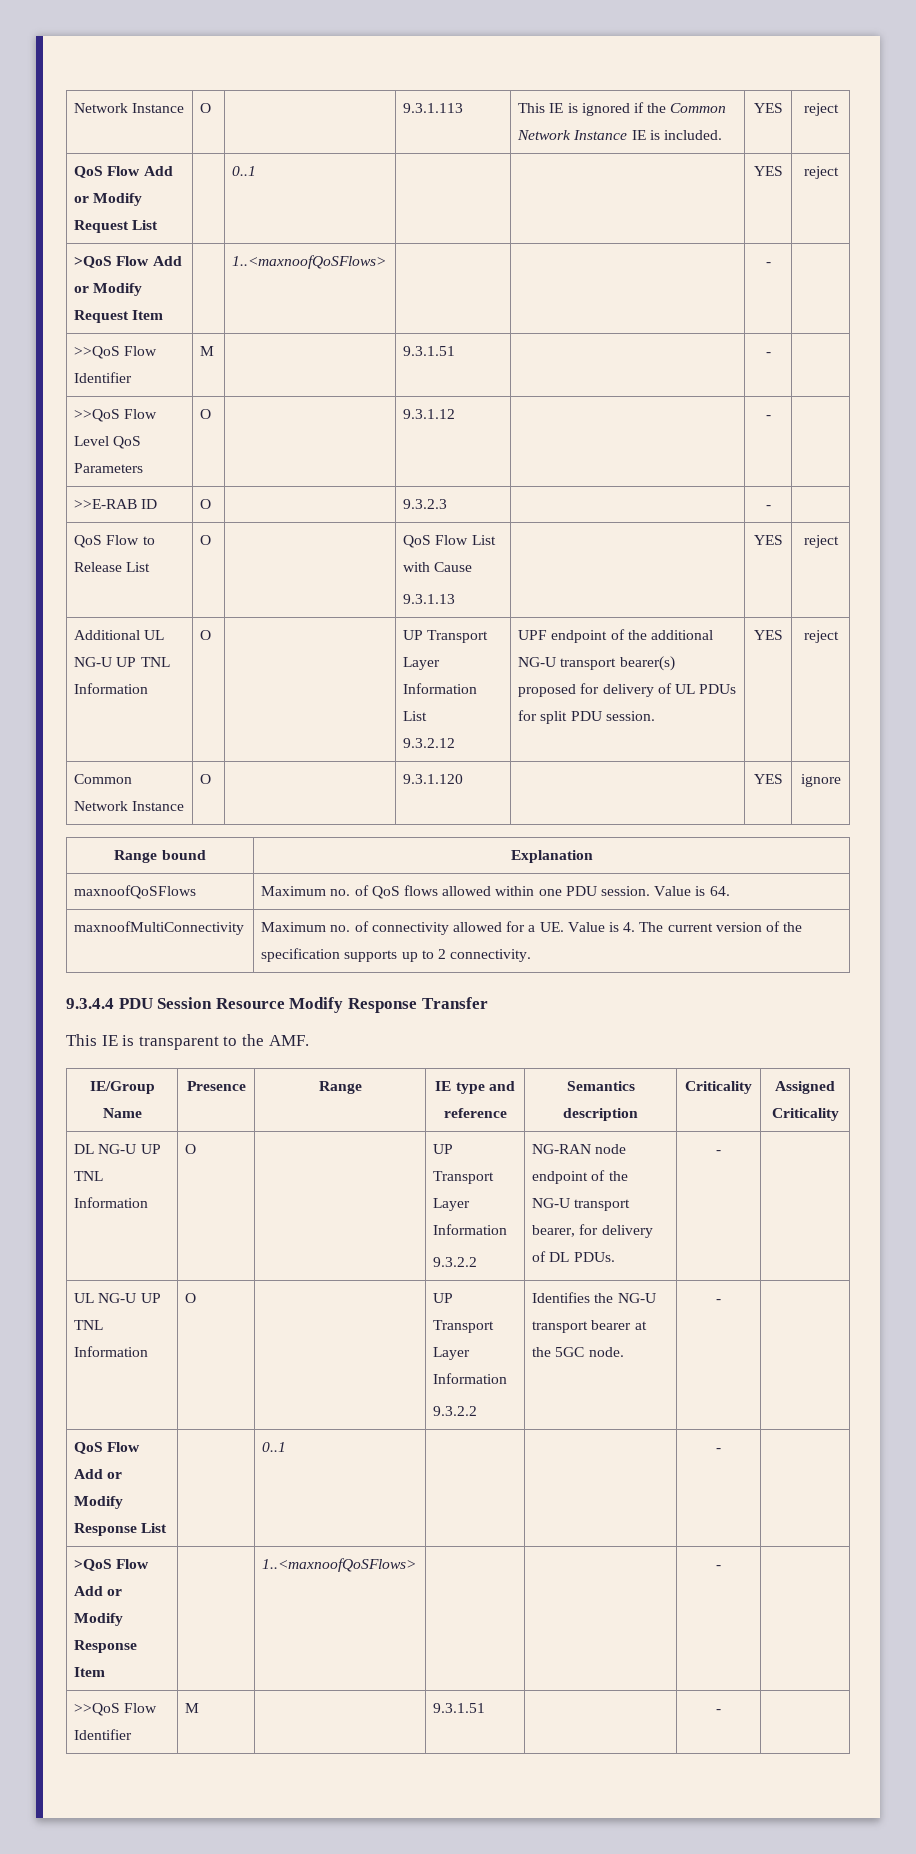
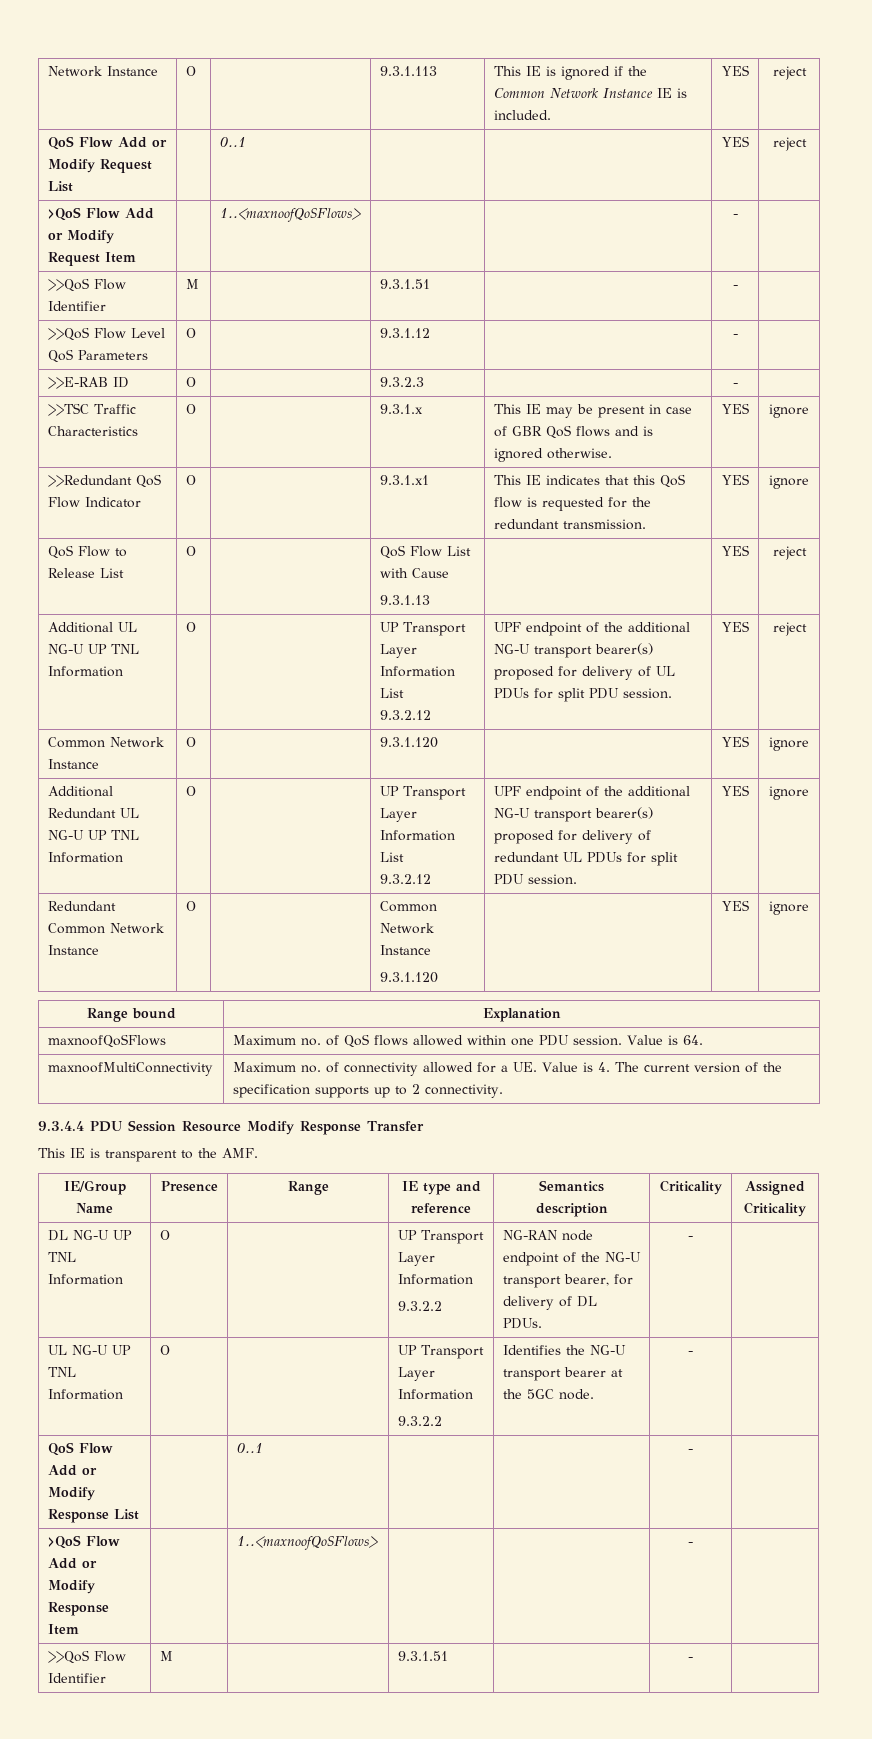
+ >>TSC Traffic Characteristics | O | | 9.3.1.x | This IE may be present in case of GBR QoS flows and is ignored otherwise. | YES | ignore
+ >>Redundant QoS Flow Indicator | O | | 9.3.1.x1 | This IE indicates that this QoS flow is requested for the redundant transmission. | YES | ignore
+ Additional Redundant UL NG-U UP TNL Information | O | | UP Transport Layer Information List
+ 9.3.2.12 | UPF endpoint of the additional NG-U transport bearer(s) proposed for delivery of redundant UL PDUs for split PDU session. | YES | ignore
+ Redundant Common Network Instance | O | | Common Network Instance
+ 9.3.1.120 | | YES | ignore

